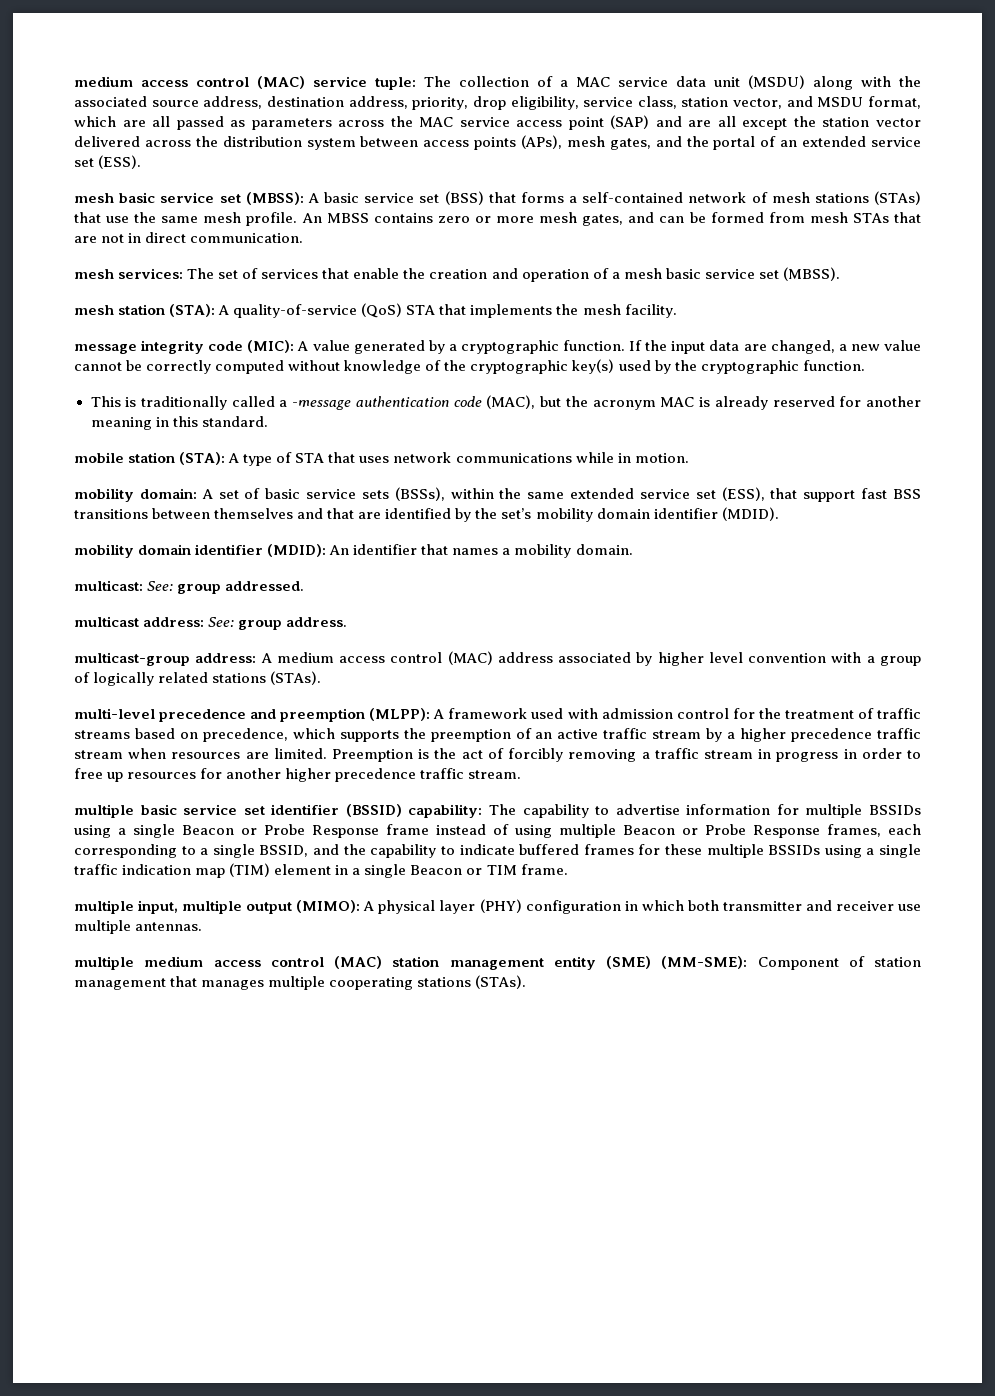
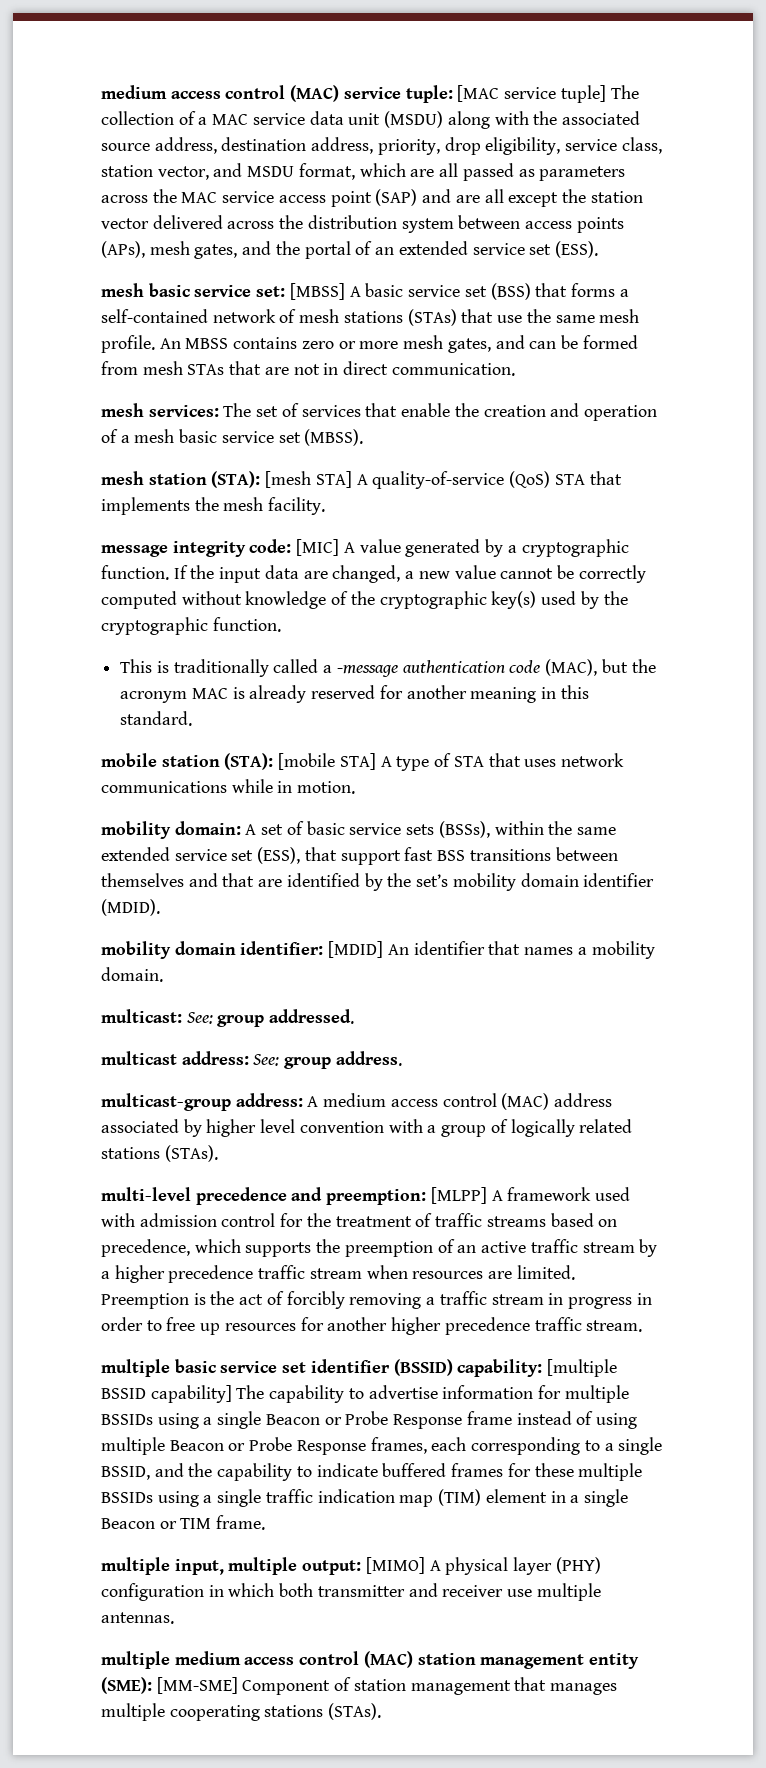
- The collection of a MAC service data unit (MSDU) along with the associated source address, destination address, priority, drop eligibility, service class, station vector, and MSDU format, which are all passed as parameters across the MAC service access point (SAP) and are all except the station vector delivered across the distribution system between access points (APs), mesh gates, and the portal of an extended service set (ESS).
+ [MAC service tuple] The collection of a MAC service data unit (MSDU) along with the associated source address, destination address, priority, drop eligibility, service class, station vector, and MSDU format, which are all passed as parameters across the MAC service access point (SAP) and are all except the station vector delivered across the distribution system between access points (APs), mesh gates, and the portal of an extended service set (ESS).
- mesh basic service set (MBSS): A basic service set (BSS) that forms a self-contained network of mesh stations (STAs) that use the same mesh profile.
+ mesh basic service set: [MBSS] A basic service set (BSS) that forms a self-contained network of mesh stations (STAs) that use the same mesh profile.
- mesh station (STA): A quality-of-service (QoS) STA that implements the mesh facility.
+ mesh station (STA): [mesh STA] A quality-of-service (QoS) STA that implements the mesh facility.
- message integrity code (MIC): A value generated by a cryptographic function.
+ message integrity code: [MIC] A value generated by a cryptographic function.
- mobile station (STA): A type of STA that uses network communications while in motion.
+ mobile station (STA): [mobile STA] A type of STA that uses network communications while in motion.
- mobility domain identifier (MDID): An identifier that names a mobility domain.
+ mobility domain identifier: [MDID] An identifier that names a mobility domain.
- multi-level precedence and preemption (MLPP): A framework used with admission control for the treatment of traffic streams based on precedence, which supports the preemption of an active traffic stream by a higher precedence traffic stream when resources are limited.
+ multi-level precedence and preemption: [MLPP] A framework used with admission control for the treatment of traffic streams based on precedence, which supports the preemption of an active traffic stream by a higher precedence traffic stream when resources are limited.
- The capability to advertise information for multiple BSSIDs using a single Beacon or Probe Response frame instead of using multiple Beacon or Probe Response frames, each corresponding to a single BSSID, and the capability to indicate buffered frames for these multiple BSSIDs using a single traffic indication map (TIM) element in a single Beacon or TIM frame.
+ [multiple BSSID capability] The capability to advertise information for multiple BSSIDs using a single Beacon or Probe Response frame instead of using multiple Beacon or Probe Response frames, each corresponding to a single BSSID, and the capability to indicate buffered frames for these multiple BSSIDs using a single traffic indication map (TIM) element in a single Beacon or TIM frame.
- multiple input, multiple output (MIMO): A physical layer (PHY) configuration in which both transmitter and receiver use multiple antennas.
+ multiple input, multiple output: [MIMO] A physical layer (PHY) configuration in which both transmitter and receiver use multiple antennas.
- multiple medium access control (MAC) station management entity (SME) (MM-SME): Component of station management that manages multiple cooperating stations (STAs).
+ multiple medium access control (MAC) station management entity (SME): [MM-SME] Component of station management that manages multiple cooperating stations (STAs).

